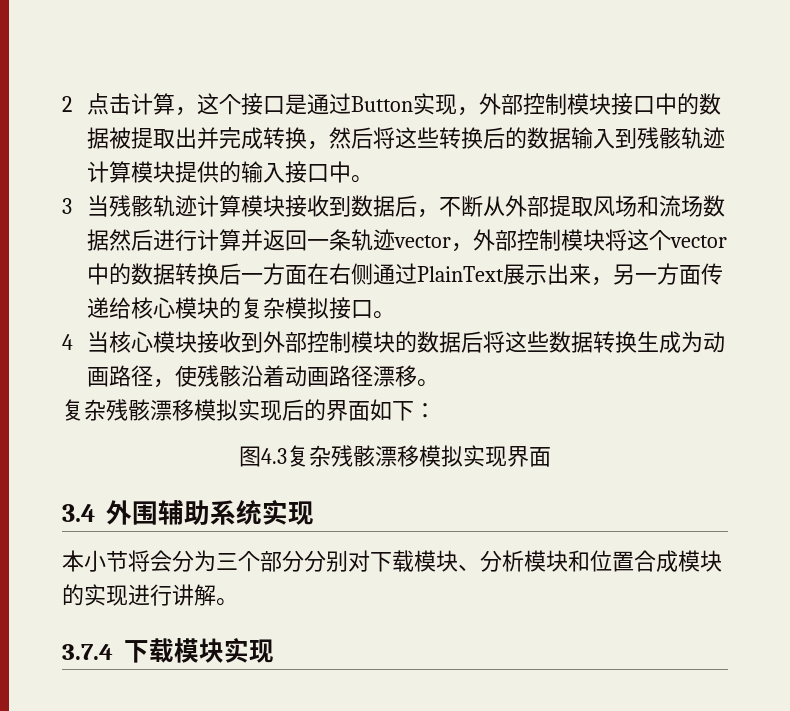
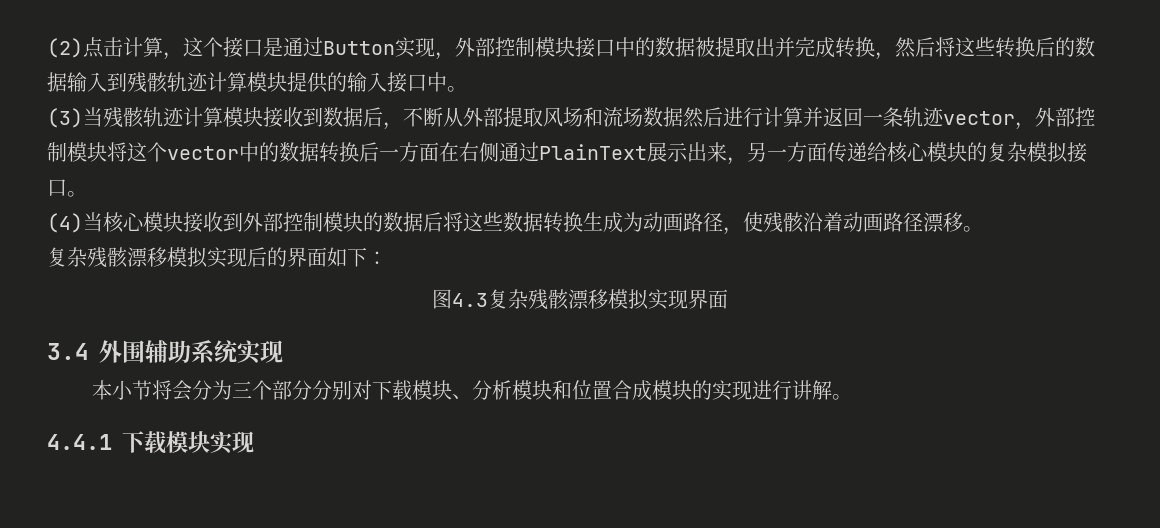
- 2点击计算，这个接口是通过Button实现，外部控制模块接口中的数据被提取出并完成转换，然后将这些转换后的数据输入到残骸轨迹计算模块提供的输入接口中。
+ (2)点击计算，这个接口是通过Button实现，外部控制模块接口中的数据被提取出并完成转换，然后将这些转换后的数据输入到残骸轨迹计算模块提供的输入接口中。
- 3当残骸轨迹计算模块接收到数据后，不断从外部提取风场和流场数据然后进行计算并返回一条轨迹vector，外部控制模块将这个vector中的数据转换后一方面在右侧通过PlainText展示出来，另一方面传递给核心模块的复杂模拟接口。
+ (3)当残骸轨迹计算模块接收到数据后，不断从外部提取风场和流场数据然后进行计算并返回一条轨迹vector，外部控制模块将这个vector中的数据转换后一方面在右侧通过PlainText展示出来，另一方面传递给核心模块的复杂模拟接口。
- 4当核心模块接收到外部控制模块的数据后将这些数据转换生成为动画路径，使残骸沿着动画路径漂移。
+ (4)当核心模块接收到外部控制模块的数据后将这些数据转换生成为动画路径，使残骸沿着动画路径漂移。
- 3.7.4下载模块实现
+ 4.4.1下载模块实现

